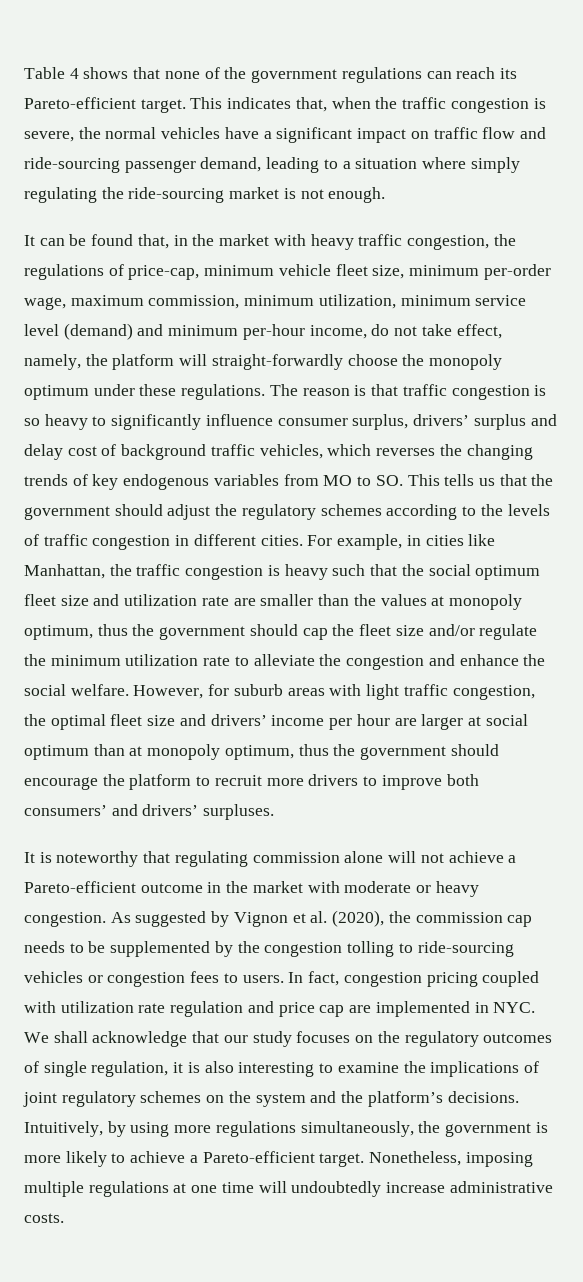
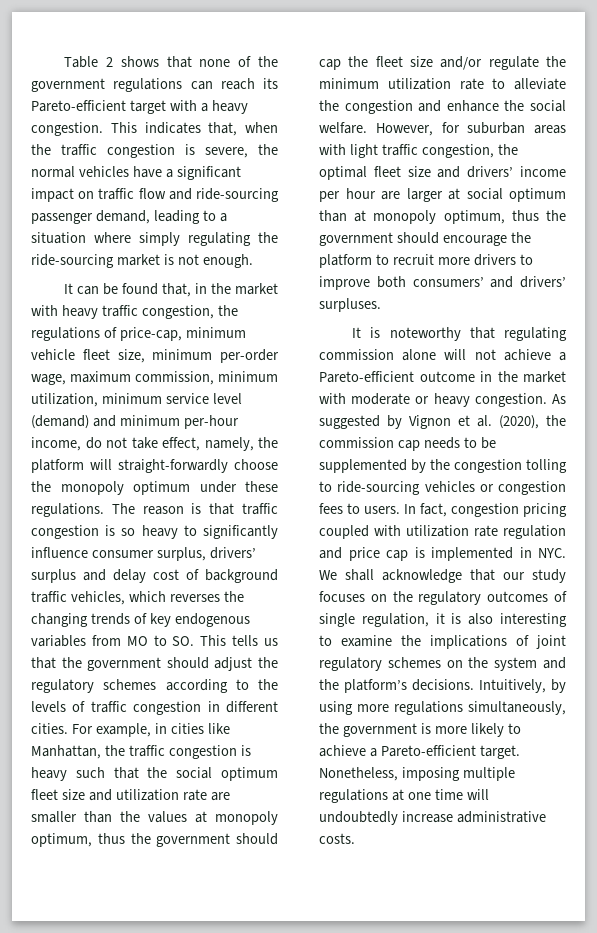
- Table 4 shows that none of the government regulations can reach its Pareto-efficient target.
+ Table 2 shows that none of the government regulations can reach its Pareto-efficient target with a heavy congestion.
- However, for suburb areas with light traffic congestion, the optimal fleet size and drivers’ income per hour are larger at social optimum than at monopoly optimum, thus the government should encourage the platform to recruit more drivers to improve both consumers’ and drivers’ surpluses.
+ However, for suburban areas with light traffic congestion, the optimal fleet size and drivers’ income per hour are larger at social optimum than at monopoly optimum, thus the government should encourage the platform to recruit more drivers to improve both consumers’ and drivers’ surpluses.
- In fact, congestion pricing coupled with utilization rate regulation and price cap are implemented in NYC. We shall acknowledge that our study focuses on the regulatory outcomes of single regulation, it is also interesting to examine the implications of joint regulatory schemes on the system and the platform’s decisions.
+ In fact, congestion pricing coupled with utilization rate regulation and price cap is implemented in NYC. We shall acknowledge that our study focuses on the regulatory outcomes of single regulation, it is also interesting to examine the implications of joint regulatory schemes on the system and the platform’s decisions.

